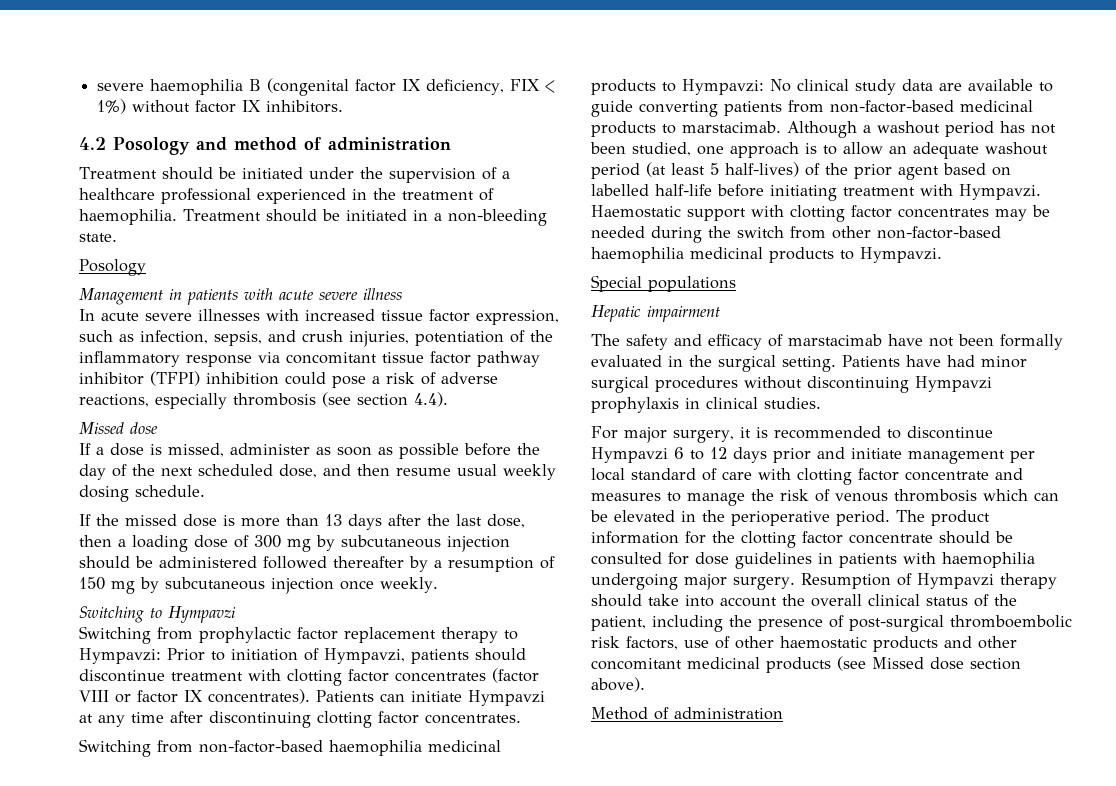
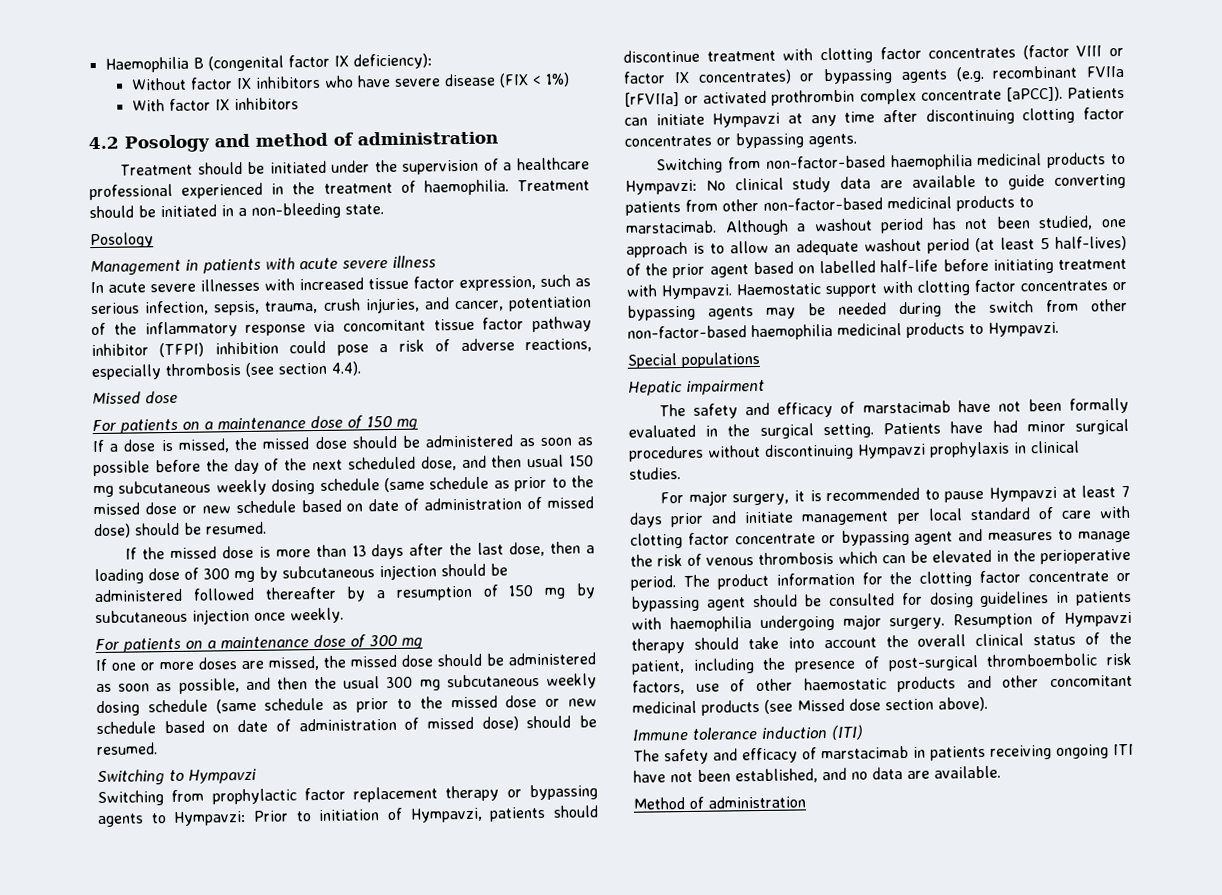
- severe haemophilia B (congenital factor IX deficiency, FIX < 1%) without factor IX inhibitors.
+ Haemophilia B (congenital factor IX deficiency):
+ Without factor IX inhibitors who have severe disease (FIX < 1%)
+ With factor IX inhibitors
- In acute severe illnesses with increased tissue factor expression, such as infection, sepsis, and crush injuries, potentiation of the inflammatory response via concomitant tissue factor pathway inhibitor (TFPI) inhibition could pose a risk of adverse reactions, especially thrombosis (see section 4.4).
+ In acute severe illnesses with increased tissue factor expression, such as serious infection, sepsis, trauma, crush injuries, and cancer, potentiation of the inflammatory response via concomitant tissue factor pathway inhibitor (TFPI) inhibition could pose a risk of adverse reactions, especially thrombosis (see section 4.4).
+ For patients on a maintenance dose of 150 mg
- If a dose is missed, administer as soon as possible before the day of the next scheduled dose, and then resume usual weekly dosing schedule.
+ If a dose is missed, the missed dose should be administered as soon as possible before the day of the next scheduled dose, and then usual 150 mg subcutaneous weekly dosing schedule (same schedule as prior to the missed dose or new schedule based on date of administration of missed dose) should be resumed.
+ For patients on a maintenance dose of 300 mg
+ If one or more doses are missed, the missed dose should be administered as soon as possible, and then the usual 300 mg subcutaneous weekly dosing schedule (same schedule as prior to the missed dose or new schedule based on date of administration of missed dose) should be resumed.
- Switching from prophylactic factor replacement therapy to Hympavzi: Prior to initiation of Hympavzi, patients should discontinue treatment with clotting factor concentrates (factor VIII or factor IX concentrates).
+ Switching from prophylactic factor replacement therapy or bypassing agents to Hympavzi: Prior to initiation of Hympavzi, patients should discontinue treatment with clotting factor concentrates (factor VIII or factor IX concentrates) or bypassing agents (e.g. recombinant FVIIa [rFVIIa] or activated prothrombin complex concentrate [aPCC]).
- Patients can initiate Hympavzi at any time after discontinuing clotting factor concentrates.
+ Patients can initiate Hympavzi at any time after discontinuing clotting factor concentrates or bypassing agents.
- Switching from non-factor-based haemophilia medicinal products to Hympavzi: No clinical study data are available to guide converting patients from non-factor-based medicinal products to marstacimab.
+ Switching from non-factor-based haemophilia medicinal products to Hympavzi: No clinical study data are available to guide converting patients from other non-factor-based medicinal products to marstacimab.
- Haemostatic support with clotting factor concentrates may be needed during the switch from other non-factor-based haemophilia medicinal products to Hympavzi.
+ Haemostatic support with clotting factor concentrates or bypassing agents may be needed during the switch from other non-factor-based haemophilia medicinal products to Hympavzi.
- For major surgery, it is recommended to discontinue Hympavzi 6 to 12 days prior and initiate management per local standard of care with clotting factor concentrate and measures to manage the risk of venous thrombosis which can be elevated in the perioperative period.
+ For major surgery, it is recommended to pause Hympavzi at least 7 days prior and initiate management per local standard of care with clotting factor concentrate or bypassing agent and measures to manage the risk of venous thrombosis which can be elevated in the perioperative period.
- The product information for the clotting factor concentrate should be consulted for dose guidelines in patients with haemophilia undergoing major surgery.
+ The product information for the clotting factor concentrate or bypassing agent should be consulted for dosing guidelines in patients with haemophilia undergoing major surgery.
+ Immune tolerance induction (ITI)
+ The safety and efficacy of marstacimab in patients receiving ongoing ITI have not been established, and no data are available.

